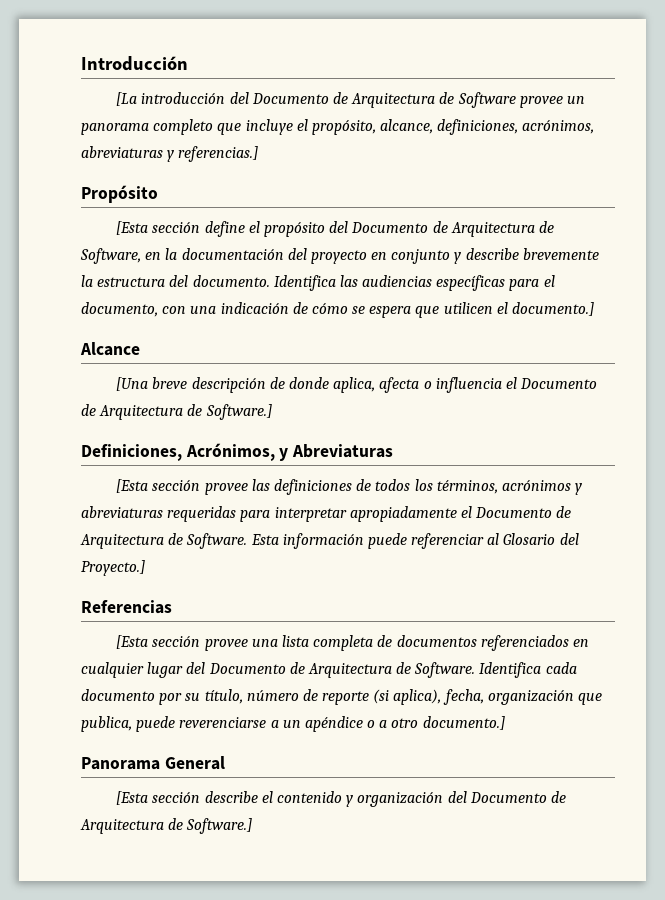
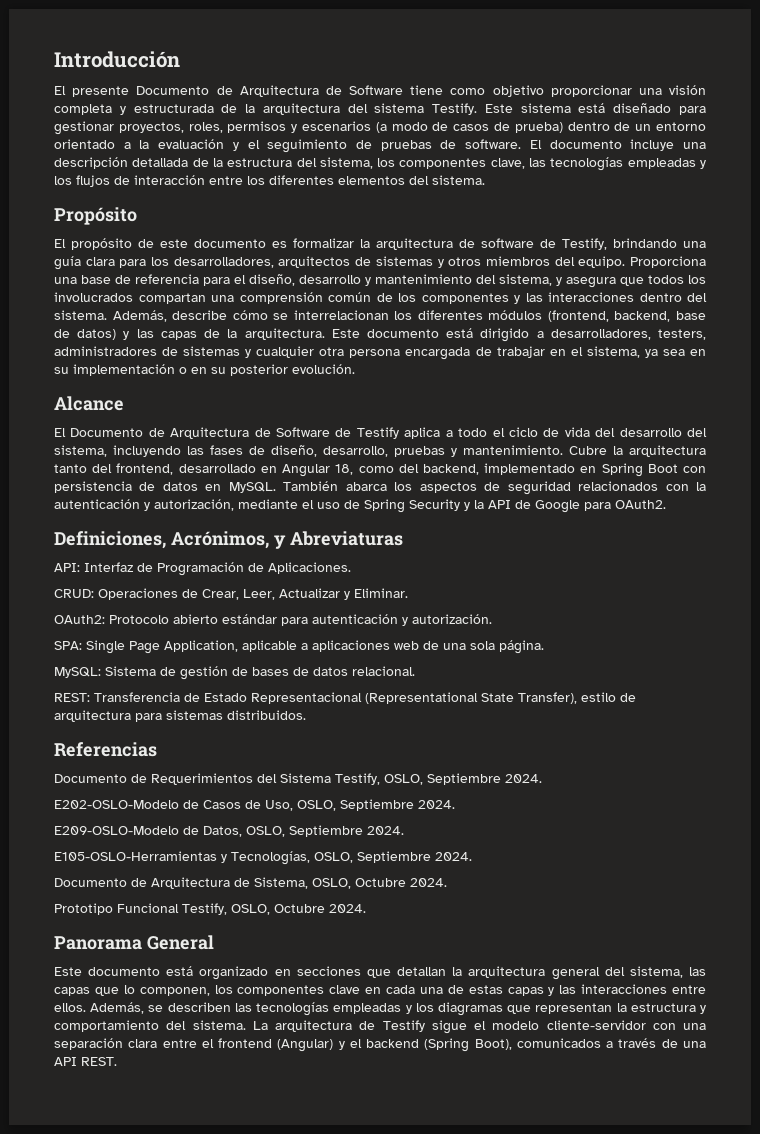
- [La introducción del Documento de Arquitectura de Software provee un panorama completo que incluye el propósito, alcance, definiciones, acrónimos, abreviaturas y referencias.]
+ El presente Documento de Arquitectura de Software tiene como objetivo proporcionar una visión completa y estructurada de la arquitectura del sistema Testify. Este sistema está diseñado para gestionar proyectos, roles, permisos y escenarios (a modo de casos de prueba) dentro de un entorno orientado a la evaluación y el seguimiento de pruebas de software. El documento incluye una descripción detallada de la estructura del sistema, los componentes clave, las tecnologías empleadas y los flujos de interacción entre los diferentes elementos del sistema.
  Propósito
- [Esta sección define el propósito del Documento de Arquitectura de Software, en la documentación del proyecto en conjunto y describe brevemente la estructura del documento. Identifica las audiencias específicas para el documento, con una indicación de cómo se espera que utilicen el documento.]
+ El propósito de este documento es formalizar la arquitectura de software de Testify, brindando una guía clara para los desarrolladores, arquitectos de sistemas y otros miembros del equipo. Proporciona una base de referencia para el diseño, desarrollo y mantenimiento del sistema, y asegura que todos los involucrados compartan una comprensión común de los componentes y las interacciones dentro del sistema. Además, describe cómo se interrelacionan los diferentes módulos (frontend, backend, base de datos) y las capas de la arquitectura. Este documento está dirigido a desarrolladores, testers, administradores de sistemas y cualquier otra persona encargada de trabajar en el sistema, ya sea en su implementación o en su posterior evolución.
  Alcance
- [Una breve descripción de donde aplica, afecta o influencia el Documento de Arquitectura de Software.]
+ El Documento de Arquitectura de Software de Testify aplica a todo el ciclo de vida del desarrollo del sistema, incluyendo las fases de diseño, desarrollo, pruebas y mantenimiento. Cubre la arquitectura tanto del frontend, desarrollado en Angular 18, como del backend, implementado en Spring Boot con persistencia de datos en MySQL. También abarca los aspectos de seguridad relacionados con la autenticación y autorización, mediante el uso de Spring Security y la API de Google para OAuth2.
  Definiciones, Acrónimos, y Abreviaturas
- [Esta sección provee las definiciones de todos los términos, acrónimos y abreviaturas requeridas para interpretar apropiadamente el Documento de Arquitectura de Software. Esta información puede referenciar al Glosario del Proyecto.]
+ API: Interfaz de Programación de Aplicaciones.
+ CRUD: Operaciones de Crear, Leer, Actualizar y Eliminar.
+ OAuth2: Protocolo abierto estándar para autenticación y autorización.
+ SPA: Single Page Application, aplicable a aplicaciones web de una sola página.
+ MySQL: Sistema de gestión de bases de datos relacional.
+ REST: Transferencia de Estado Representacional (Representational State Transfer), estilo de arquitectura para sistemas distribuidos.
  Referencias
- [Esta sección provee una lista completa de documentos referenciados en cualquier lugar del Documento de Arquitectura de Software. Identifica cada documento por su título, número de reporte (si aplica), fecha, organización que publica, puede reverenciarse a un apéndice o a otro documento.]
+ Documento de Requerimientos del Sistema Testify, OSLO, Septiembre 2024.
+ E202-OSLO-Modelo de Casos de Uso, OSLO, Septiembre 2024.
+ E209-OSLO-Modelo de Datos, OSLO, Septiembre 2024.
+ E105-OSLO-Herramientas y Tecnologías, OSLO, Septiembre 2024.
+ Documento de Arquitectura de Sistema, OSLO, Octubre 2024.
+ Prototipo Funcional Testify, OSLO, Octubre 2024.
  Panorama General
- [Esta sección describe el contenido y organización del Documento de Arquitectura de Software.]
+ Este documento está organizado en secciones que detallan la arquitectura general del sistema, las capas que lo componen, los componentes clave en cada una de estas capas y las interacciones entre ellos. Además, se describen las tecnologías empleadas y los diagramas que representan la estructura y comportamiento del sistema. La arquitectura de Testify sigue el modelo cliente-servidor con una separación clara entre el frontend (Angular) y el backend (Spring Boot), comunicados a través de una API REST.

